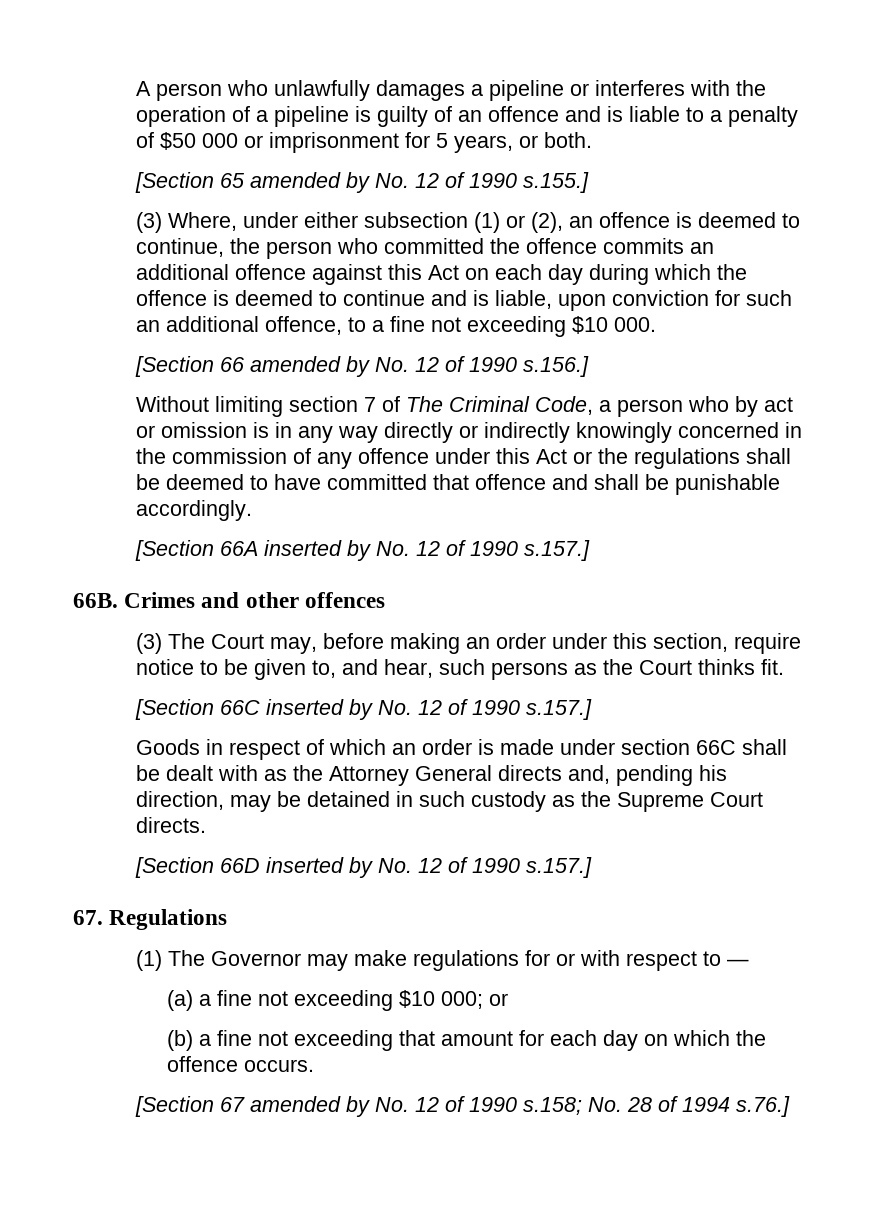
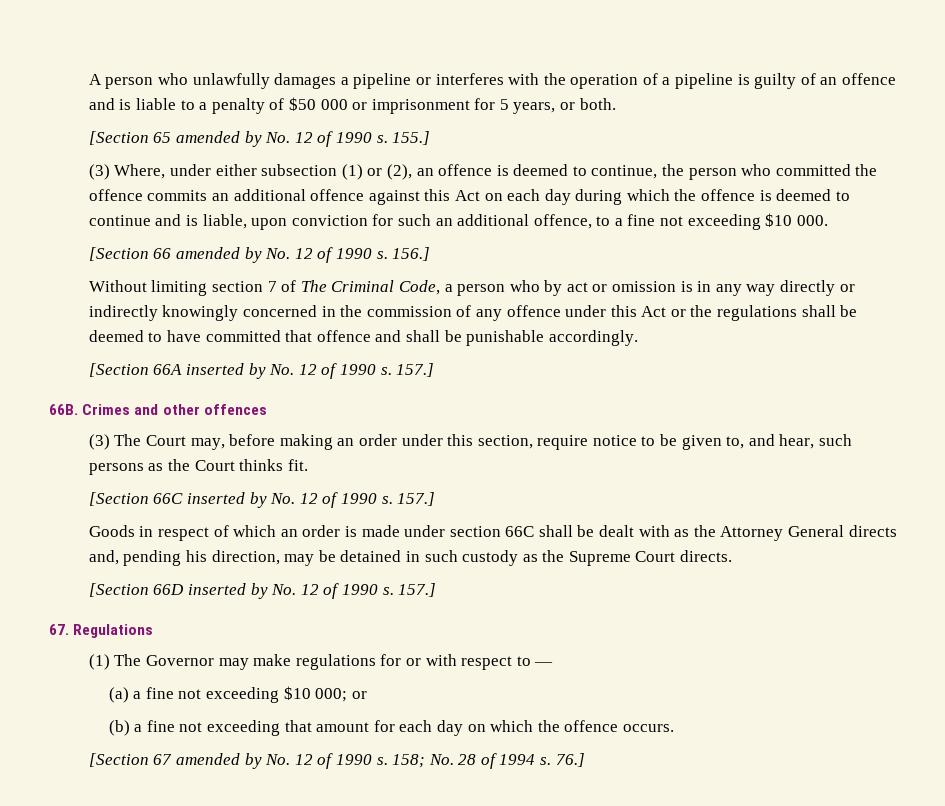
- [Section 65 amended by No. 12 of 1990 s.155.]
+ [Section 65 amended by No. 12 of 1990 s. 155.]
- [Section 66 amended by No. 12 of 1990 s.156.]
+ [Section 66 amended by No. 12 of 1990 s. 156.]
- [Section 66A inserted by No. 12 of 1990 s.157.]
+ [Section 66A inserted by No. 12 of 1990 s. 157.]
- [Section 66C inserted by No. 12 of 1990 s.157.]
+ [Section 66C inserted by No. 12 of 1990 s. 157.]
- [Section 66D inserted by No. 12 of 1990 s.157.]
+ [Section 66D inserted by No. 12 of 1990 s. 157.]
- [Section 67 amended by No. 12 of 1990 s.158; No. 28 of 1994 s.76.]
+ [Section 67 amended by No. 12 of 1990 s. 158; No. 28 of 1994 s. 76.]

